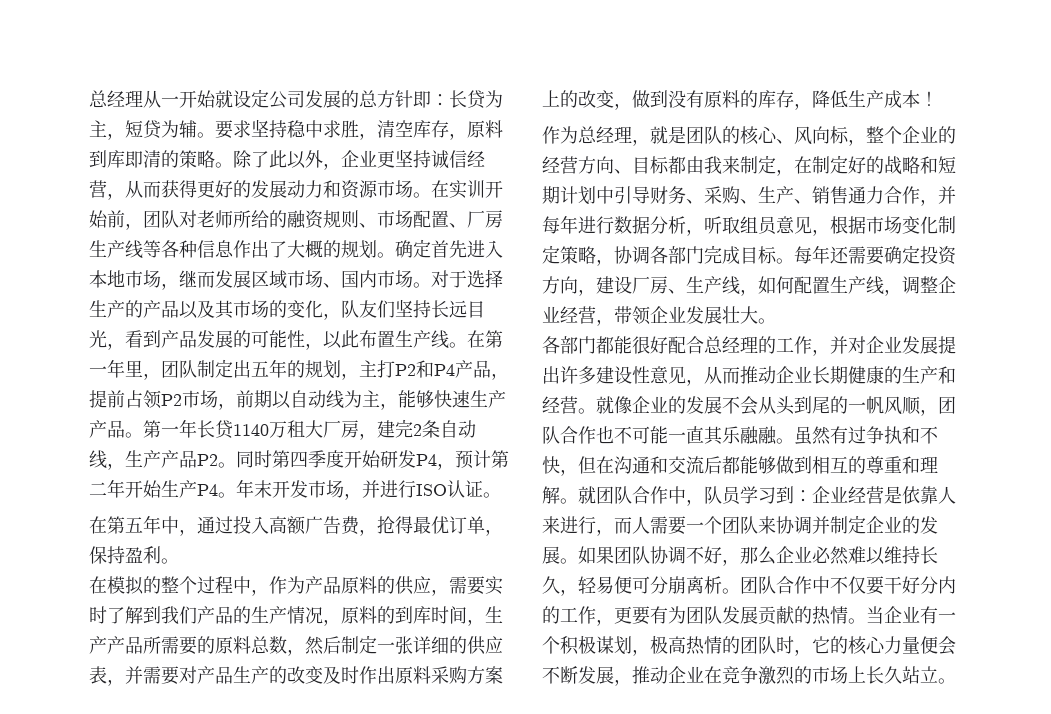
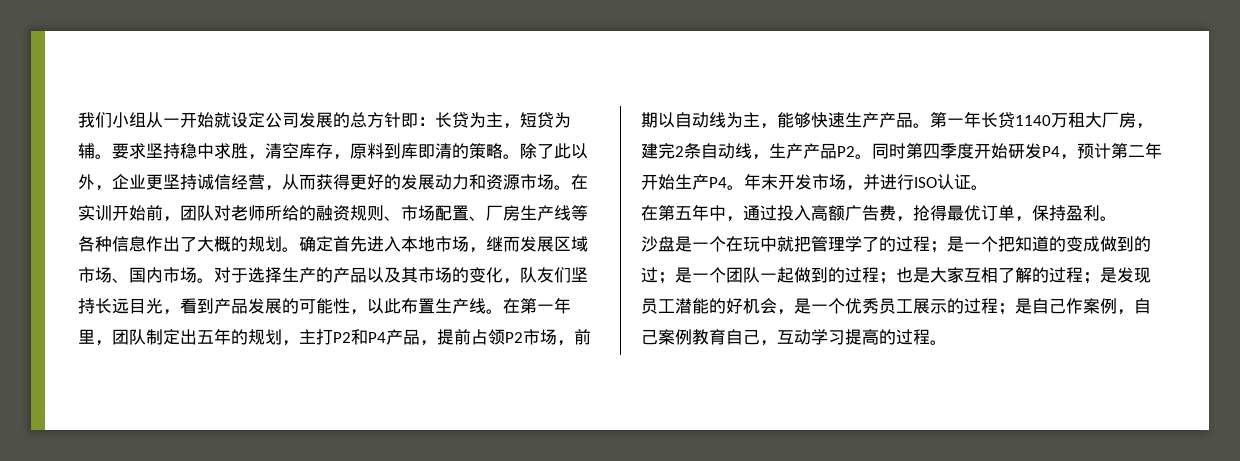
- 总经理从一开始就设定公司发展的总方针即：长贷为主，短贷为辅。
+ 我们小组从一开始就设定公司发展的总方针即：长贷为主，短贷为辅。
- 在模拟的整个过程中，作为产品原料的供应，需要实时了解到我们产品的生产情况，原料的到库时间，生产产品所需要的原料总数，然后制定一张详细的供应表，并需要对产品生产的改变及时作出原料采购方案上的改变，做到没有原料的库存，降低生产成本！
- 作为总经理，就是团队的核心、风向标，整个企业的经营方向、目标都由我来制定，在制定好的战略和短期计划中引导财务、采购、生产、销售通力合作，并每年进行数据分析，听取组员意见，根据市场变化制定策略，协调各部门完成目标。每年还需要确定投资方向，建设厂房、生产线，如何配置生产线，调整企业经营，带领企业发展壮大。
- 各部门都能很好配合总经理的工作，并对企业发展提出许多建设性意见，从而推动企业长期健康的生产和经营。就像企业的发展不会从头到尾的一帆风顺，团队合作也不可能一直其乐融融。虽然有过争执和不快，但在沟通和交流后都能够做到相互的尊重和理解。就团队合作中，队员学习到：企业经营是依靠人来进行，而人需要一个团队来协调并制定企业的发展。如果团队协调不好，那么企业必然难以维持长久，轻易便可分崩离析。团队合作中不仅要干好分内的工作，更要有为团队发展贡献的热情。当企业有一个积极谋划，极高热情的团队时，它的核心力量便会不断发展，推动企业在竞争激烈的市场上长久站立。
+ 沙盘是一个在玩中就把管理学了的过程；是一个把知道的变成做到的过；是一个团队一起做到的过程；也是大家互相了解的过程；是发现员工潜能的好机会，是一个优秀员工展示的过程；是自己作案例，自己案例教育自己，互动学习提高的过程。

